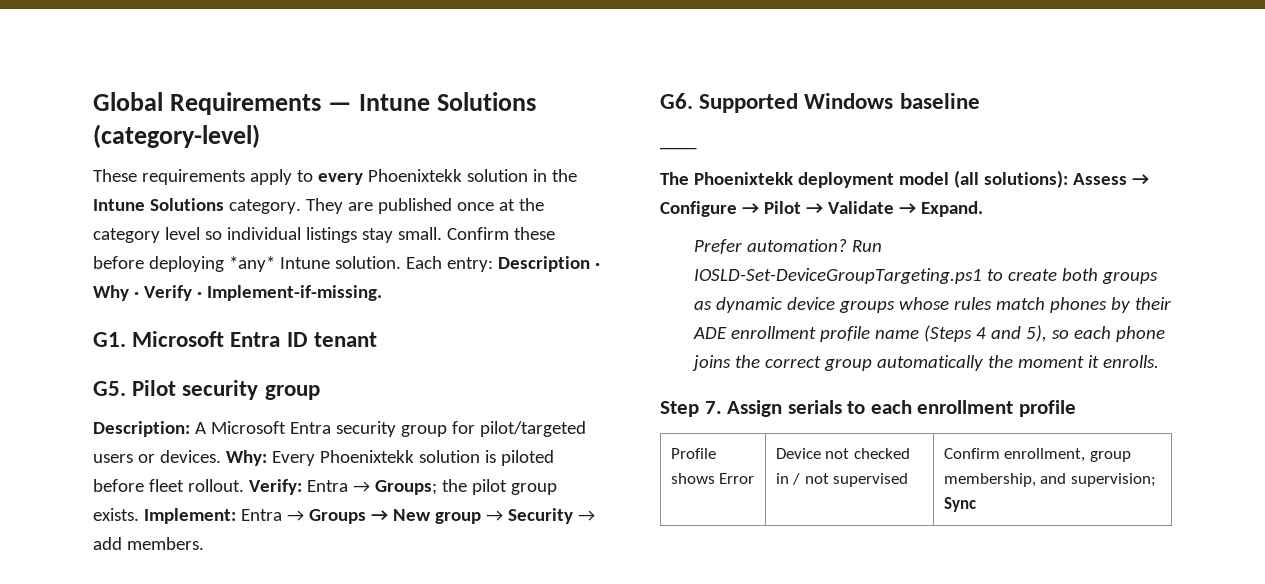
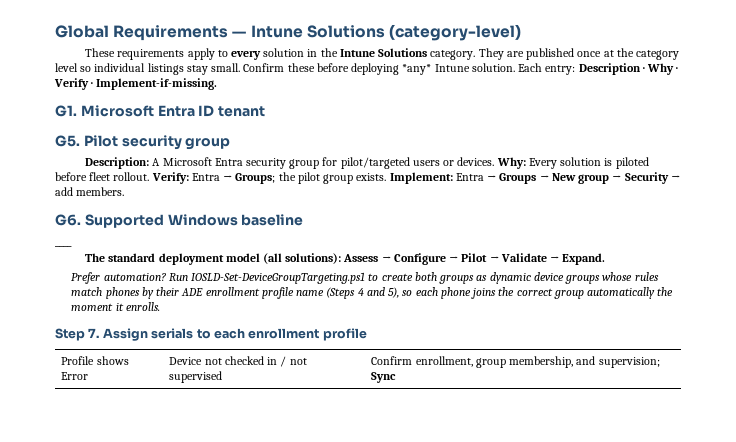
- These requirements apply to every Phoenixtekk solution in the Intune Solutions category.
+ These requirements apply to every solution in the Intune Solutions category.
- Why: Every Phoenixtekk solution is piloted before fleet rollout.
+ Why: Every solution is piloted before fleet rollout.
- The Phoenixtekk deployment model (all solutions): Assess → Configure → Pilot → Validate → Expand.
+ The standard deployment model (all solutions): Assess → Configure → Pilot → Validate → Expand.

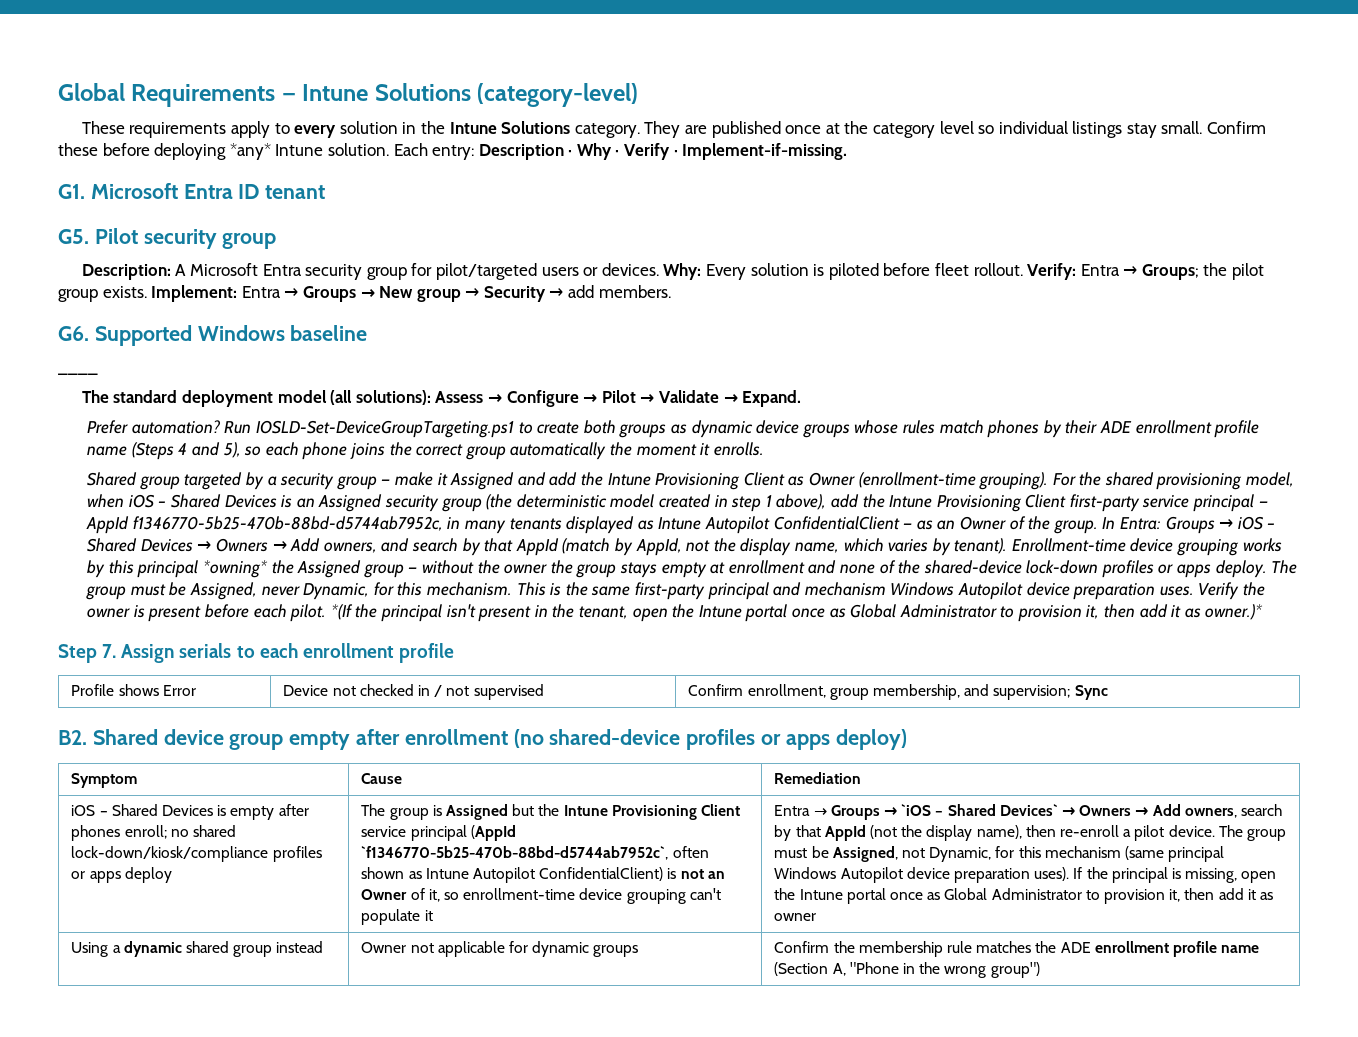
+ Shared group targeted by a security group — make it Assigned and add the Intune Provisioning Client as Owner (enrollment-time grouping). For the shared provisioning model, when iOS – Shared Devices is an Assigned security group (the deterministic model created in step 1 above), add the Intune Provisioning Client first-party service principal — AppId f1346770-5b25-470b-88bd-d5744ab7952c, in many tenants displayed as Intune Autopilot ConfidentialClient — as an Owner of the group. In Entra: Groups → iOS – Shared Devices → Owners → Add owners, and search by that AppId (match by AppId, not the display name, which varies by tenant). Enrollment-time device grouping works by this principal *owning* the Assigned group — without the owner the group stays empty at enrollment and none of the shared-device lock-down profiles or apps deploy. The group must be Assigned, never Dynamic, for this mechanism. This is the same first-party principal and mechanism Windows Autopilot device preparation uses. Verify the owner is present before each pilot. *(If the principal isn't present in the tenant, open the Intune portal once as Global Administrator to provision it, then add it as owner.)*
+ B2. Shared device group empty after enrollment (no shared-device profiles or apps deploy)
+ Symptom | Cause | Remediation
+ iOS – Shared Devices is empty after phones enroll; no shared lock-down/kiosk/compliance profiles or apps deploy | The group is Assigned but the Intune Provisioning Client service principal (AppId `f1346770-5b25-470b-88bd-d5744ab7952c`, often shown as Intune Autopilot ConfidentialClient) is not an Owner of it, so enrollment-time device grouping can't populate it | Entra → Groups → `iOS – Shared Devices` → Owners → Add owners, search by that AppId (not the display name), then re-enroll a pilot device. The group must be Assigned, not Dynamic, for this mechanism (same principal Windows Autopilot device preparation uses). If the principal is missing, open the Intune portal once as Global Administrator to provision it, then add it as owner
+ Using a dynamic shared group instead | Owner not applicable for dynamic groups | Confirm the membership rule matches the ADE enrollment profile name (Section A, "Phone in the wrong group")

